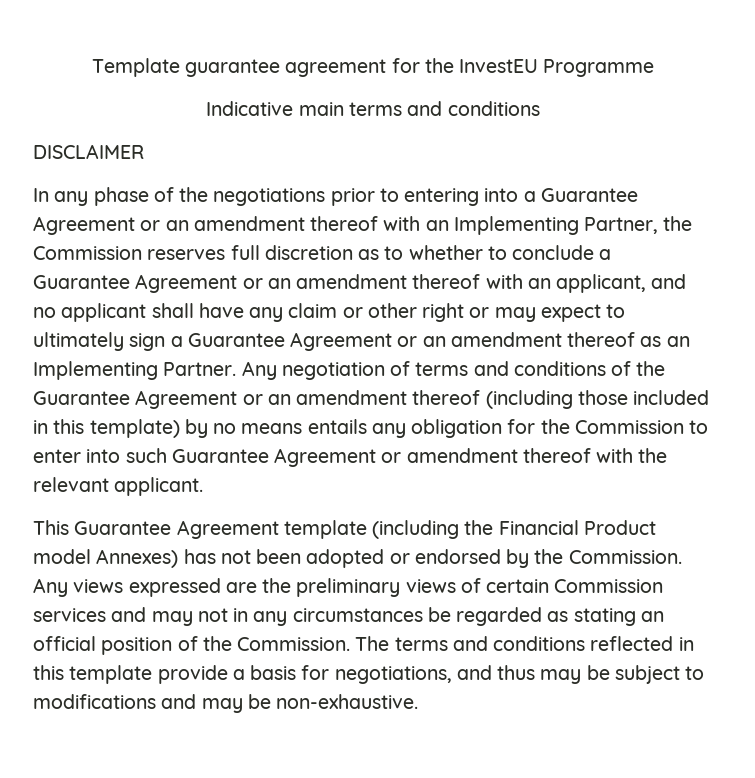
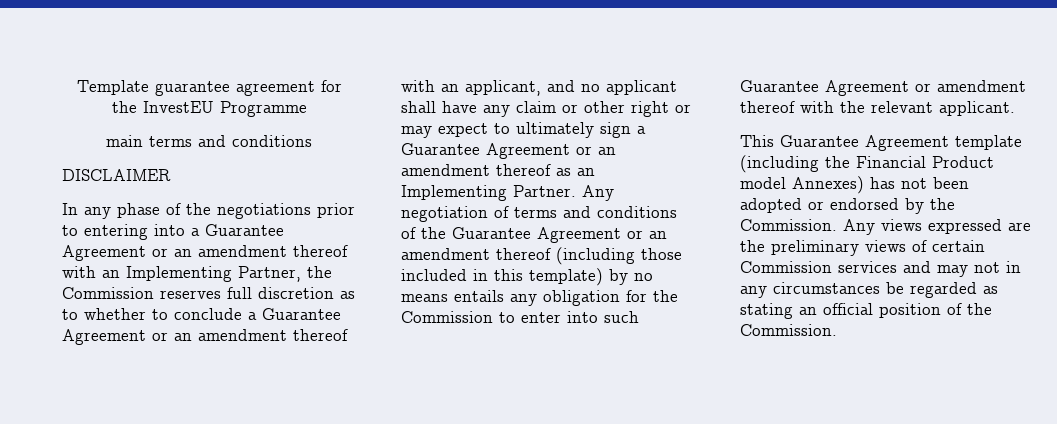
- Indicative main terms and conditions
+ main terms and conditions
- The terms and conditions reflected in this template provide a basis for negotiations, and thus may be subject to modifications and may be non-exhaustive.

